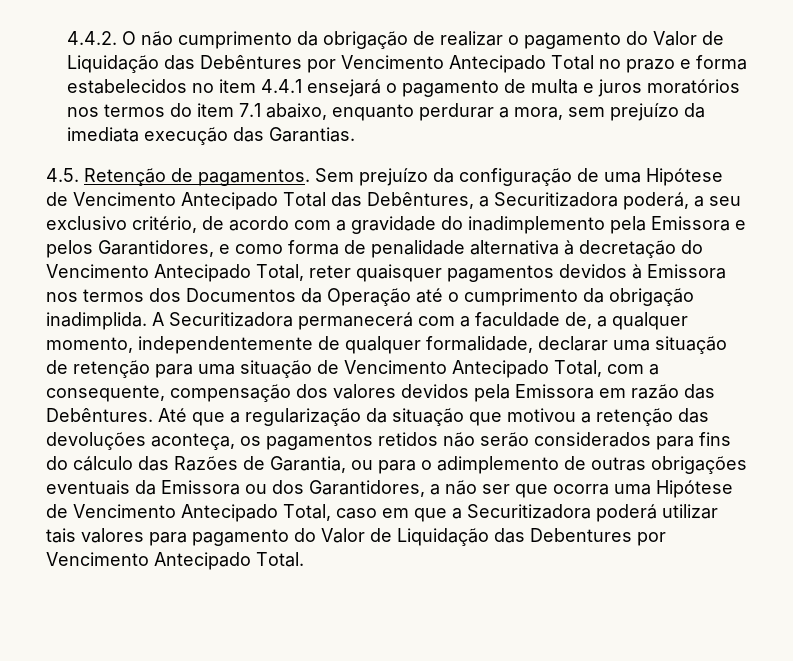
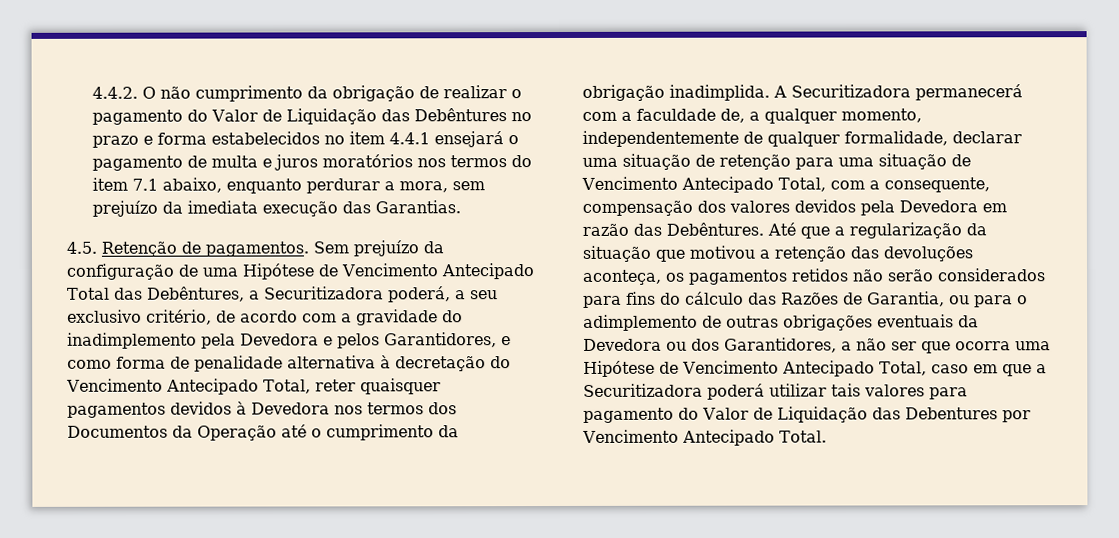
- 4.4.2. O não cumprimento da obrigação de realizar o pagamento do Valor de Liquidação das Debêntures por Vencimento Antecipado Total no prazo e forma estabelecidos no item 4.4.1 ensejará o pagamento de multa e juros moratórios nos termos do item 7.1 abaixo, enquanto perdurar a mora, sem prejuízo da imediata execução das Garantias.
+ 4.4.2. O não cumprimento da obrigação de realizar o pagamento do Valor de Liquidação das Debêntures no prazo e forma estabelecidos no item 4.4.1 ensejará o pagamento de multa e juros moratórios nos termos do item 7.1 abaixo, enquanto perdurar a mora, sem prejuízo da imediata execução das Garantias.
- Sem prejuízo da configuração de uma Hipótese de Vencimento Antecipado Total das Debêntures, a Securitizadora poderá, a seu exclusivo critério, de acordo com a gravidade do inadimplemento pela Emissora e pelos Garantidores, e como forma de penalidade alternativa à decretação do Vencimento Antecipado Total, reter quaisquer pagamentos devidos à Emissora nos termos dos Documentos da Operação até o cumprimento da obrigação inadimplida.
+ Sem prejuízo da configuração de uma Hipótese de Vencimento Antecipado Total das Debêntures, a Securitizadora poderá, a seu exclusivo critério, de acordo com a gravidade do inadimplemento pela Devedora e pelos Garantidores, e como forma de penalidade alternativa à decretação do Vencimento Antecipado Total, reter quaisquer pagamentos devidos à Devedora nos termos dos Documentos da Operação até o cumprimento da obrigação inadimplida.
- A Securitizadora permanecerá com a faculdade de, a qualquer momento, independentemente de qualquer formalidade, declarar uma situação de retenção para uma situação de Vencimento Antecipado Total, com a consequente, compensação dos valores devidos pela Emissora em razão das Debêntures.
+ A Securitizadora permanecerá com a faculdade de, a qualquer momento, independentemente de qualquer formalidade, declarar uma situação de retenção para uma situação de Vencimento Antecipado Total, com a consequente, compensação dos valores devidos pela Devedora em razão das Debêntures.
- Até que a regularização da situação que motivou a retenção das devoluções aconteça, os pagamentos retidos não serão considerados para fins do cálculo das Razões de Garantia, ou para o adimplemento de outras obrigações eventuais da Emissora ou dos Garantidores, a não ser que ocorra uma Hipótese de Vencimento Antecipado Total, caso em que a Securitizadora poderá utilizar tais valores para pagamento do Valor de Liquidação das Debentures por Vencimento Antecipado Total.
+ Até que a regularização da situação que motivou a retenção das devoluções aconteça, os pagamentos retidos não serão considerados para fins do cálculo das Razões de Garantia, ou para o adimplemento de outras obrigações eventuais da Devedora ou dos Garantidores, a não ser que ocorra uma Hipótese de Vencimento Antecipado Total, caso em que a Securitizadora poderá utilizar tais valores para pagamento do Valor de Liquidação das Debentures por Vencimento Antecipado Total.

